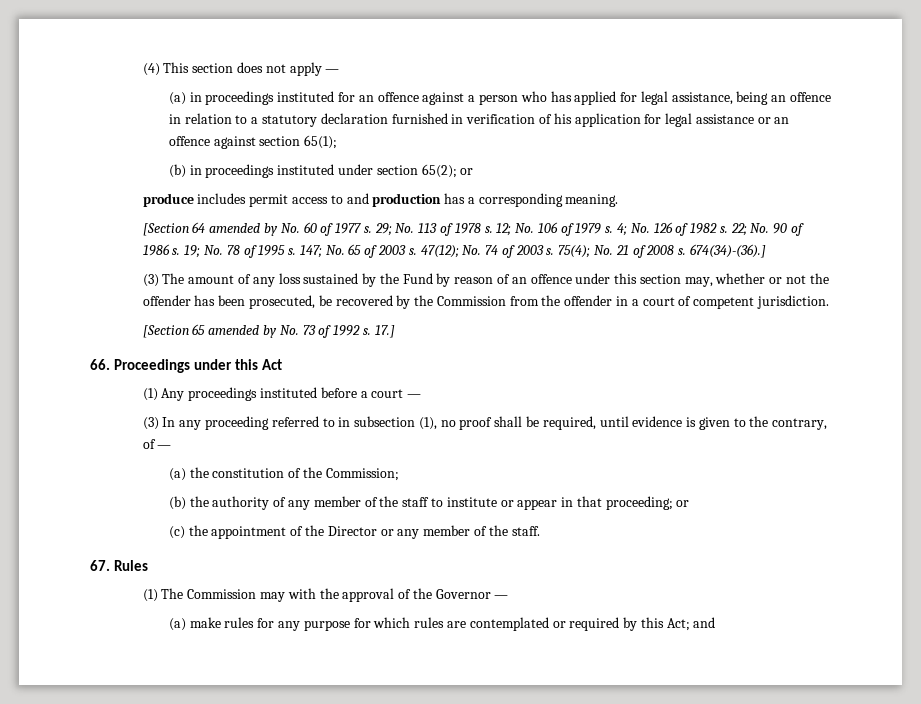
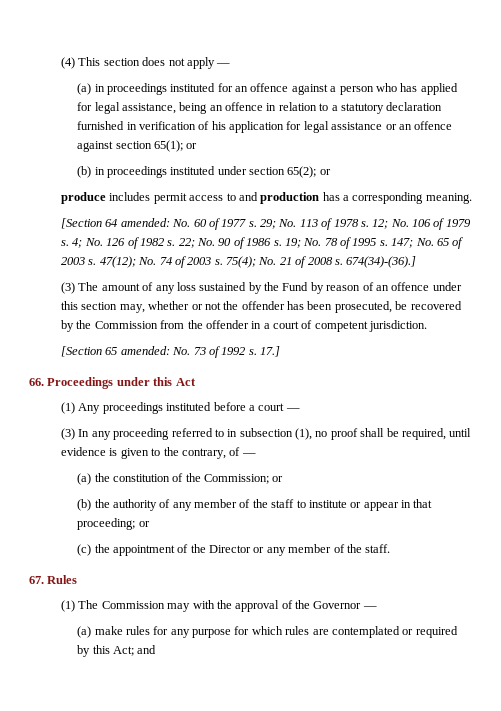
- (a) in proceedings instituted for an offence against a person who has applied for legal assistance, being an offence in relation to a statutory declaration furnished in verification of his application for legal assistance or an offence against section 65(1);
+ (a) in proceedings instituted for an offence against a person who has applied for legal assistance, being an offence in relation to a statutory declaration furnished in verification of his application for legal assistance or an offence against section 65(1); or
- [Section 64 amended by No. 60 of 1977 s.
+ [Section 64 amended: No. 60 of 1977 s.
- [Section 65 amended by No. 73 of 1992 s.
+ [Section 65 amended: No. 73 of 1992 s.
- (a) the constitution of the Commission;
+ (a) the constitution of the Commission; or

